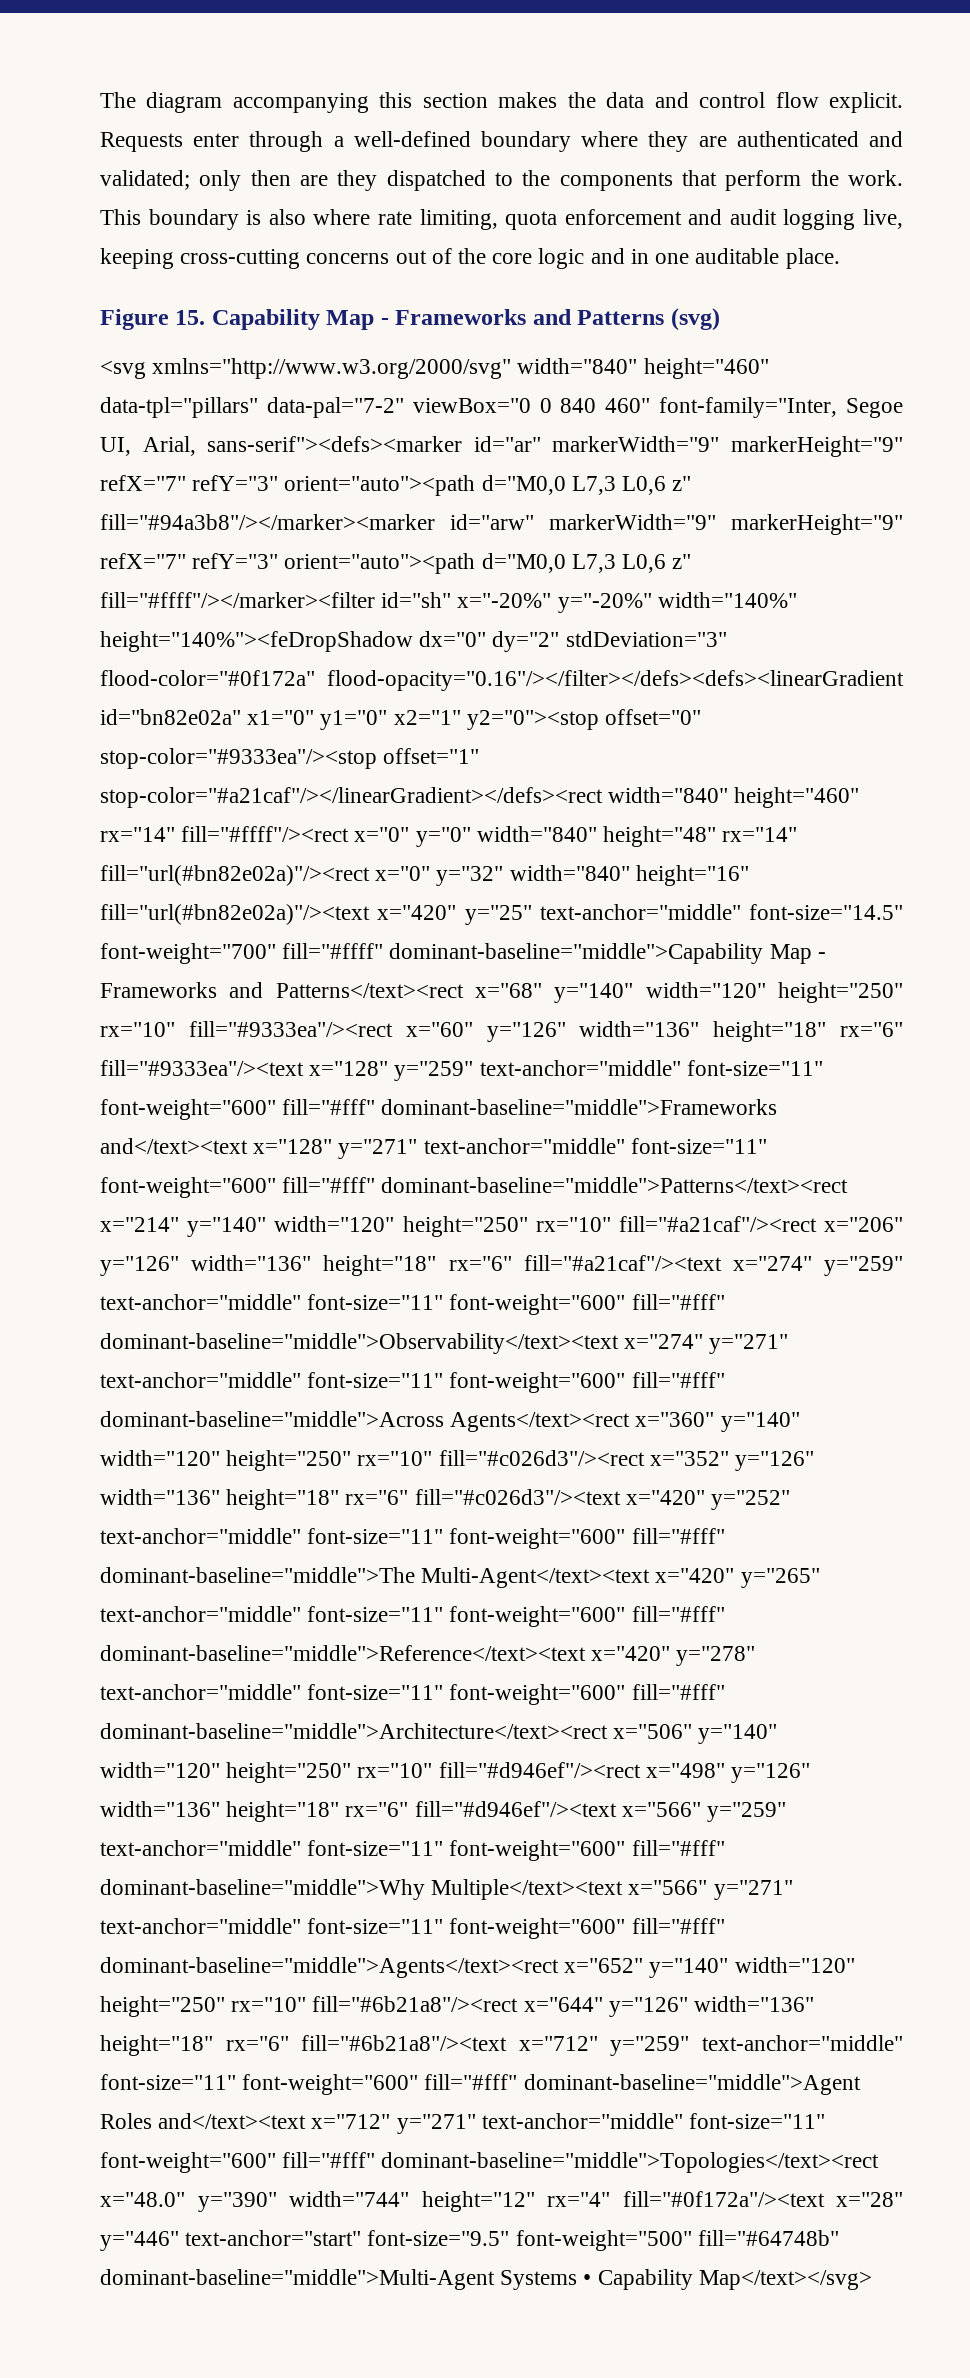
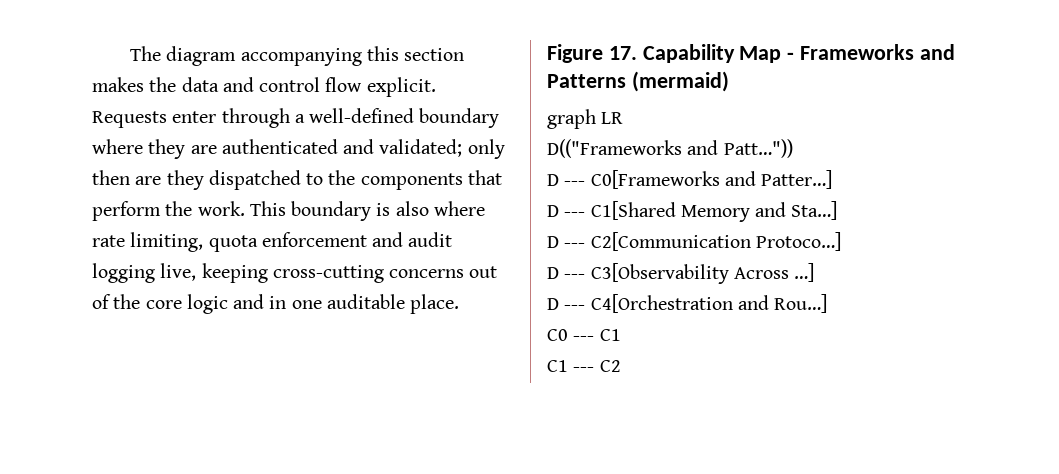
- Figure 15. Capability Map - Frameworks and Patterns (svg)
- <svg xmlns="http://www.w3.org/2000/svg" width="840" height="460" data-tpl="pillars" data-pal="7-2" viewBox="0 0 840 460" font-family="Inter, Segoe UI, Arial, sans-serif"><defs><marker id="ar" markerWidth="9" markerHeight="9" refX="7" refY="3" orient="auto"><path d="M0,0 L7,3 L0,6 z" fill="#94a3b8"/></marker><marker id="arw" markerWidth="9" markerHeight="9" refX="7" refY="3" orient="auto"><path d="M0,0 L7,3 L0,6 z" fill="#ffff"/></marker><filter id="sh" x="-20%" y="-20%" width="140%" height="140%"><feDropShadow dx="0" dy="2" stdDeviation="3" flood-color="#0f172a" flood-opacity="0.16"/></filter></defs><defs><linearGradient id="bn82e02a" x1="0" y1="0" x2="1" y2="0"><stop offset="0" stop-color="#9333ea"/><stop offset="1" stop-color="#a21caf"/></linearGradient></defs><rect width="840" height="460" rx="14" fill="#ffff"/><rect x="0" y="0" width="840" height="48" rx="14" fill="url(#bn82e02a)"/><rect x="0" y="32" width="840" height="16" fill="url(#bn82e02a)"/><text x="420" y="25" text-anchor="middle" font-size="14.5" font-weight="700" fill="#ffff" dominant-baseline="middle">Capability Map - Frameworks and Patterns</text><rect x="68" y="140" width="120" height="250" rx="10" fill="#9333ea"/><rect x="60" y="126" width="136" height="18" rx="6" fill="#9333ea"/><text x="128" y="259" text-anchor="middle" font-size="11" font-weight="600" fill="#fff" dominant-baseline="middle">Frameworks and</text><text x="128" y="271" text-anchor="middle" font-size="11" font-weight="600" fill="#fff" dominant-baseline="middle">Patterns</text><rect x="214" y="140" width="120" height="250" rx="10" fill="#a21caf"/><rect x="206" y="126" width="136" height="18" rx="6" fill="#a21caf"/><text x="274" y="259" text-anchor="middle" font-size="11" font-weight="600" fill="#fff" dominant-baseline="middle">Observability</text><text x="274" y="271" text-anchor="middle" font-size="11" font-weight="600" fill="#fff" dominant-baseline="middle">Across Agents</text><rect x="360" y="140" width="120" height="250" rx="10" fill="#c026d3"/><rect x="352" y="126" width="136" height="18" rx="6" fill="#c026d3"/><text x="420" y="252" text-anchor="middle" font-size="11" font-weight="600" fill="#fff" dominant-baseline="middle">The Multi-Agent</text><text x="420" y="265" text-anchor="middle" font-size="11" font-weight="600" fill="#fff" dominant-baseline="middle">Reference</text><text x="420" y="278" text-anchor="middle" font-size="11" font-weight="600" fill="#fff" dominant-baseline="middle">Architecture</text><rect x="506" y="140" width="120" height="250" rx="10" fill="#d946ef"/><rect x="498" y="126" width="136" height="18" rx="6" fill="#d946ef"/><text x="566" y="259" text-anchor="middle" font-size="11" font-weight="600" fill="#fff" dominant-baseline="middle">Why Multiple</text><text x="566" y="271" text-anchor="middle" font-size="11" font-weight="600" fill="#fff" dominant-baseline="middle">Agents</text><rect x="652" y="140" width="120" height="250" rx="10" fill="#6b21a8"/><rect x="644" y="126" width="136" height="18" rx="6" fill="#6b21a8"/><text x="712" y="259" text-anchor="middle" font-size="11" font-weight="600" fill="#fff" dominant-baseline="middle">Agent Roles and</text><text x="712" y="271" text-anchor="middle" font-size="11" font-weight="600" fill="#fff" dominant-baseline="middle">Topologies</text><rect x="48.0" y="390" width="744" height="12" rx="4" fill="#0f172a"/><text x="28" y="446" text-anchor="start" font-size="9.5" font-weight="500" fill="#64748b" dominant-baseline="middle">Multi-Agent Systems • Capability Map</text></svg>
+ Figure 17. Capability Map - Frameworks and Patterns (mermaid)
+ graph LR
+ D(("Frameworks and Patt…"))
+ D --- C0[Frameworks and Patter…]
+ D --- C1[Shared Memory and Sta…]
+ D --- C2[Communication Protoco…]
+ D --- C3[Observability Across …]
+ D --- C4[Orchestration and Rou…]
+ C0 --- C1
+ C1 --- C2

